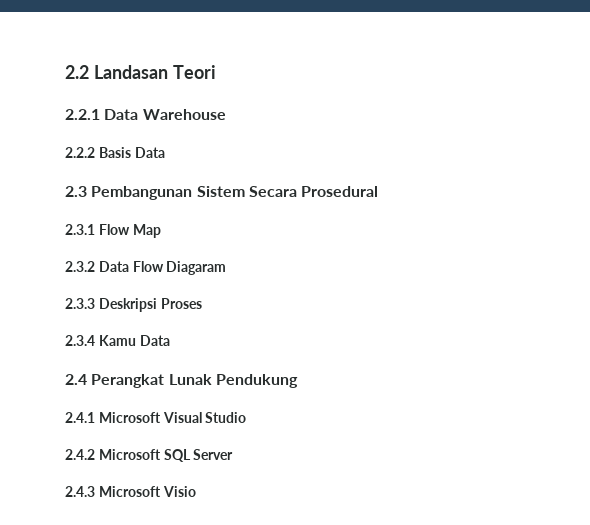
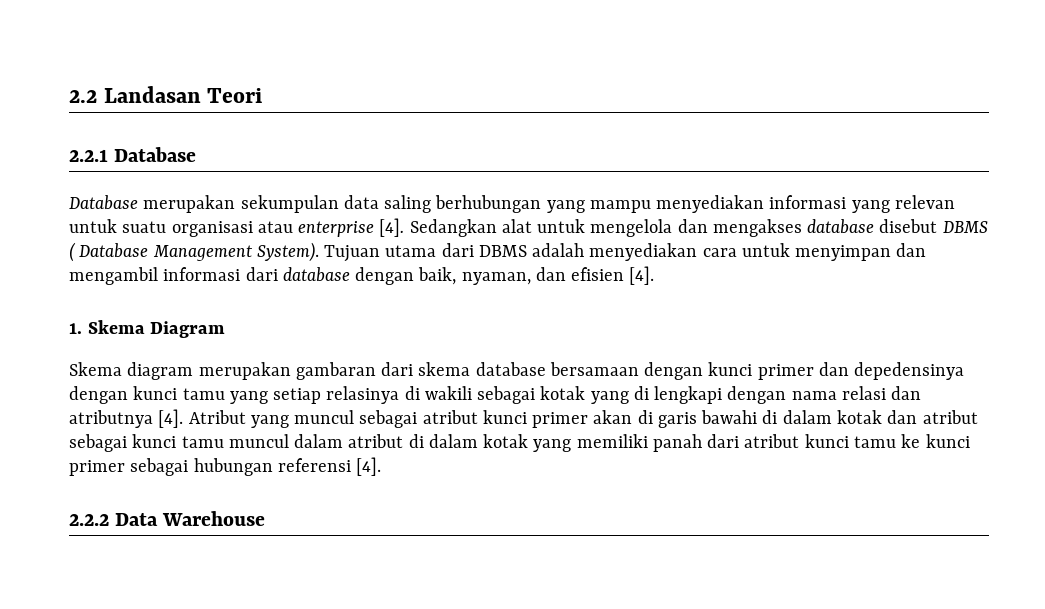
- 2.2.1 Data Warehouse
- 2.2.2 Basis Data
- 2.3 Pembangunan Sistem Secara Prosedural
- 2.3.1 Flow Map
- 2.3.2 Data Flow Diagaram
- 2.3.3 Deskripsi Proses
- 2.3.4 Kamu Data
- 2.4 Perangkat Lunak Pendukung
- 2.4.1 Microsoft Visual Studio
- 2.4.2 Microsoft SQL Server
- 2.4.3 Microsoft Visio
+ 2.2.1 Database
+ Database merupakan sekumpulan data saling berhubungan yang mampu menyediakan informasi yang relevan untuk suatu organisasi atau enterprise [4]. Sedangkan alat untuk mengelola dan mengakses database disebut DBMS ( Database Management System). Tujuan utama dari DBMS adalah menyediakan cara untuk menyimpan dan mengambil informasi dari database dengan baik, nyaman, dan efisien [4].
+ 1. Skema Diagram
+ Skema diagram merupakan gambaran dari skema database bersamaan dengan kunci primer dan depedensinya dengan kunci tamu yang setiap relasinya di wakili sebagai kotak yang di lengkapi dengan nama relasi dan atributnya [4]. Atribut yang muncul sebagai atribut kunci primer akan di garis bawahi di dalam kotak dan atribut sebagai kunci tamu muncul dalam atribut di dalam kotak yang memiliki panah dari atribut kunci tamu ke kunci primer sebagai hubungan referensi [4].
+ 2.2.2 Data Warehouse

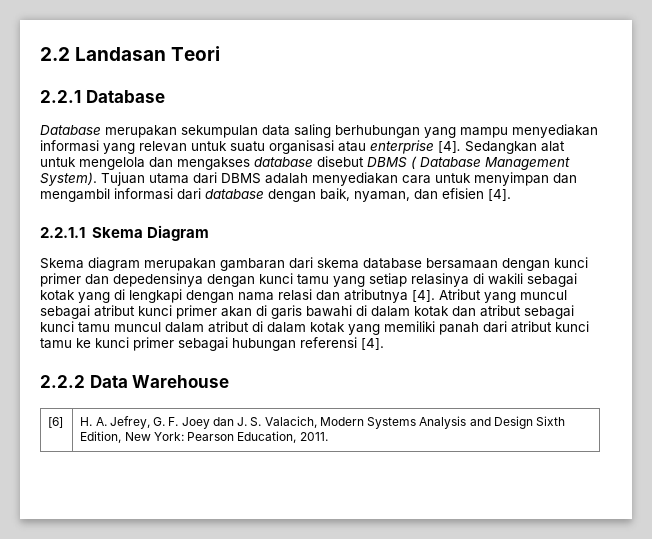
- 1. Skema Diagram
+ 2.2.1.1 Skema Diagram
+ [6] | H. A. Jefrey, G. F. Joey dan J. S. Valacich, Modern Systems Analysis and Design Sixth Edition, New York: Pearson Education, 2011.

